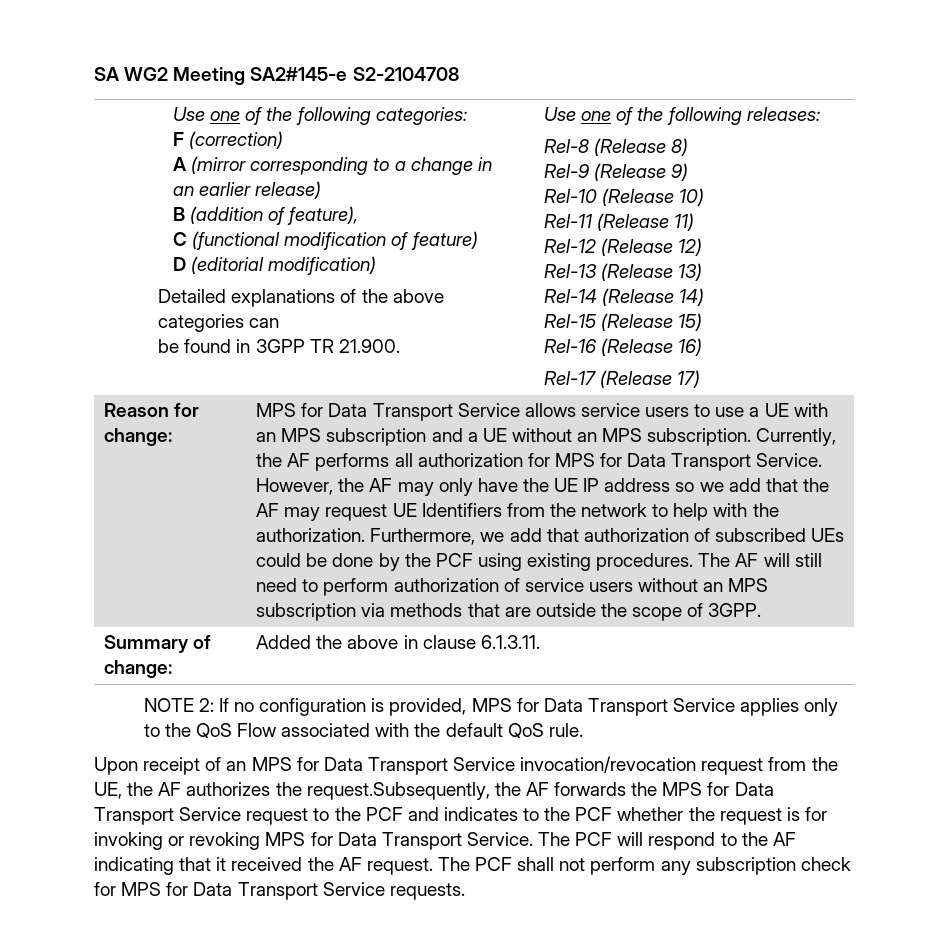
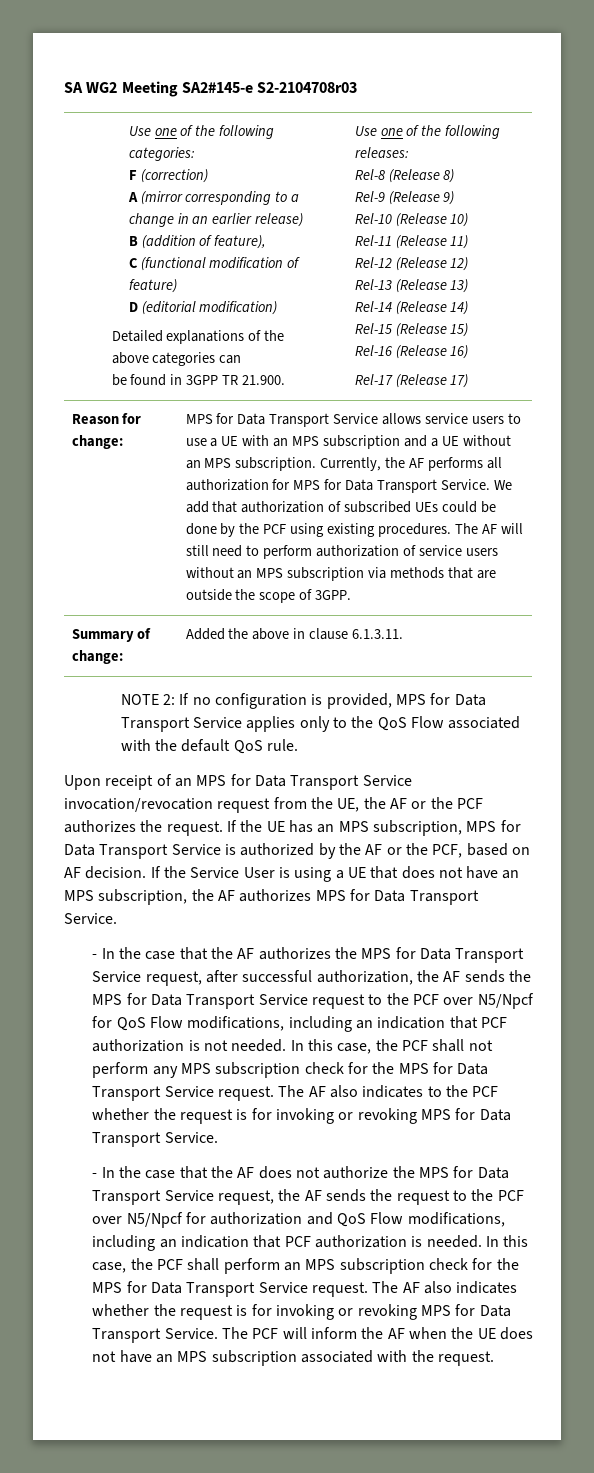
- SA WG2 Meeting SA2#145-e S2-2104708
+ SA WG2 Meeting SA2#145-e S2-2104708r03
- However, the AF may only have the UE IP address so we add that the AF may request UE Identifiers from the network to help with the authorization. Furthermore, we add that authorization of subscribed UEs could be done by the PCF using existing procedures.
+ We add that authorization of subscribed UEs could be done by the PCF using existing procedures.
- Upon receipt of an MPS for Data Transport Service invocation/revocation request from the UE, the AF authorizes the request.Subsequently, the AF forwards the MPS for Data Transport Service request to the PCF and indicates to the PCF whether the request is for invoking or revoking MPS for Data Transport Service. The PCF will respond to the AF indicating that it received the AF request. The PCF shall not perform any subscription check for MPS for Data Transport Service requests.
+ Upon receipt of an MPS for Data Transport Service invocation/revocation request from the UE, the AF or the PCF authorizes the request. If the UE has an MPS subscription, MPS for Data Transport Service is authorized by the AF or the PCF, based on AF decision. If the Service User is using a UE that does not have an MPS subscription, the AF authorizes MPS for Data Transport Service.
+ - In the case that the AF authorizes the MPS for Data Transport Service request, after successful authorization, the AF sends the MPS for Data Transport Service request to the PCF over N5/Npcf for QoS Flow modifications, including an indication that PCF authorization is not needed. In this case, the PCF shall not perform any MPS subscription check for the MPS for Data Transport Service request. The AF also indicates to the PCF whether the request is for invoking or revoking MPS for Data Transport Service.
+ - In the case that the AF does not authorize the MPS for Data Transport Service request, the AF sends the request to the PCF over N5/Npcf for authorization and QoS Flow modifications, including an indication that PCF authorization is needed. In this case, the PCF shall perform an MPS subscription check for the MPS for Data Transport Service request. The AF also indicates whether the request is for invoking or revoking MPS for Data Transport Service. The PCF will inform the AF when the UE does not have an MPS subscription associated with the request.

